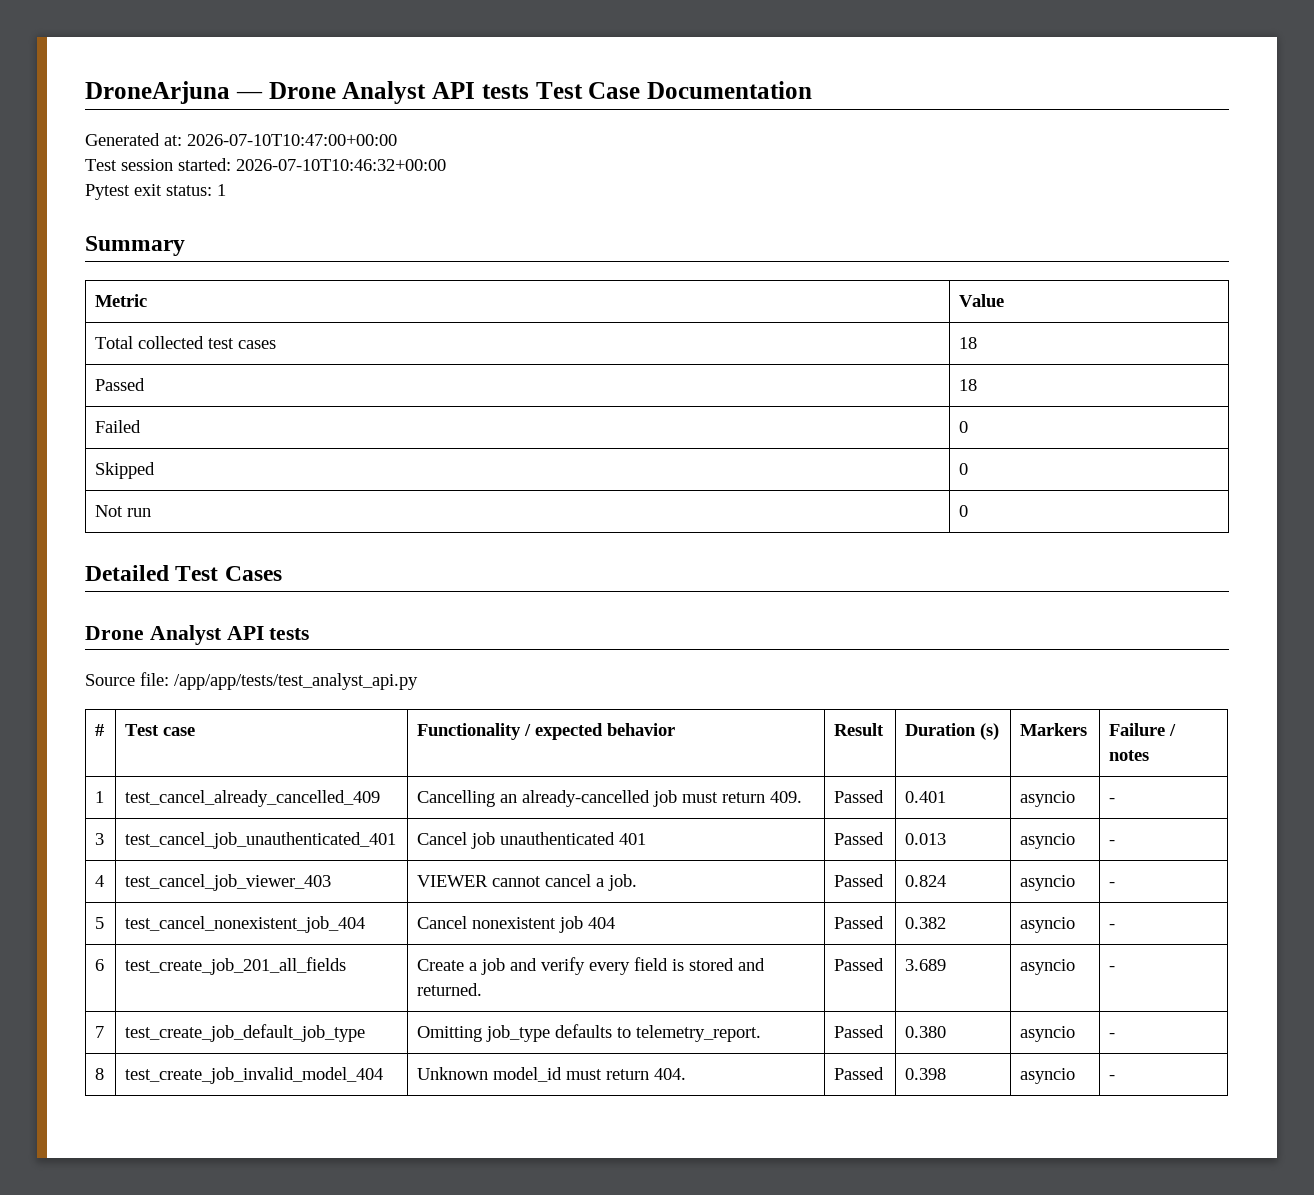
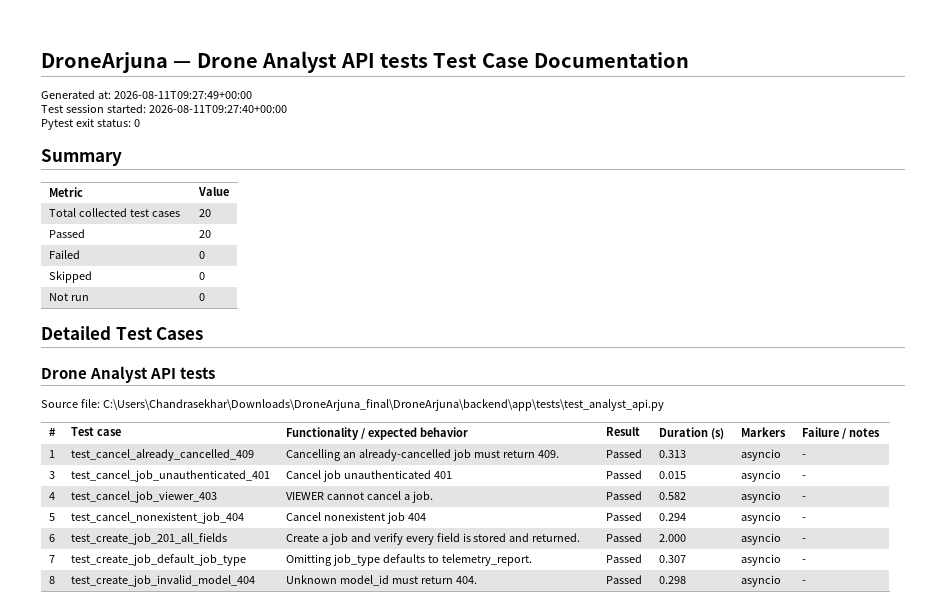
- Generated at: 2026-07-10T10:47:00+00:00
+ Generated at: 2026-08-11T09:27:49+00:00
- Test session started: 2026-07-10T10:46:32+00:00
+ Test session started: 2026-08-11T09:27:40+00:00
- Pytest exit status: 1
+ Pytest exit status: 0
- Total collected test cases | 18
- Passed | 18
+ Total collected test cases | 20
+ Passed | 20
- Source file: /app/app/tests/test_analyst_api.py
+ Source file: C:\Users\Chandrasekhar\Downloads\DroneArjuna_final\DroneArjuna\backend\app\tests\test_analyst_api.py
- 1 | test_cancel_already_cancelled_409 | Cancelling an already-cancelled job must return 409. | Passed | 0.401 | asyncio | -
+ 1 | test_cancel_already_cancelled_409 | Cancelling an already-cancelled job must return 409. | Passed | 0.313 | asyncio | -
- 3 | test_cancel_job_unauthenticated_401 | Cancel job unauthenticated 401 | Passed | 0.013 | asyncio | -
+ 3 | test_cancel_job_unauthenticated_401 | Cancel job unauthenticated 401 | Passed | 0.015 | asyncio | -
- 4 | test_cancel_job_viewer_403 | VIEWER cannot cancel a job. | Passed | 0.824 | asyncio | -
+ 4 | test_cancel_job_viewer_403 | VIEWER cannot cancel a job. | Passed | 0.582 | asyncio | -
- 5 | test_cancel_nonexistent_job_404 | Cancel nonexistent job 404 | Passed | 0.382 | asyncio | -
+ 5 | test_cancel_nonexistent_job_404 | Cancel nonexistent job 404 | Passed | 0.294 | asyncio | -
- 6 | test_create_job_201_all_fields | Create a job and verify every field is stored and returned. | Passed | 3.689 | asyncio | -
+ 6 | test_create_job_201_all_fields | Create a job and verify every field is stored and returned. | Passed | 2.000 | asyncio | -
- 7 | test_create_job_default_job_type | Omitting job_type defaults to telemetry_report. | Passed | 0.380 | asyncio | -
+ 7 | test_create_job_default_job_type | Omitting job_type defaults to telemetry_report. | Passed | 0.307 | asyncio | -
- 8 | test_create_job_invalid_model_404 | Unknown model_id must return 404. | Passed | 0.398 | asyncio | -
+ 8 | test_create_job_invalid_model_404 | Unknown model_id must return 404. | Passed | 0.298 | asyncio | -

